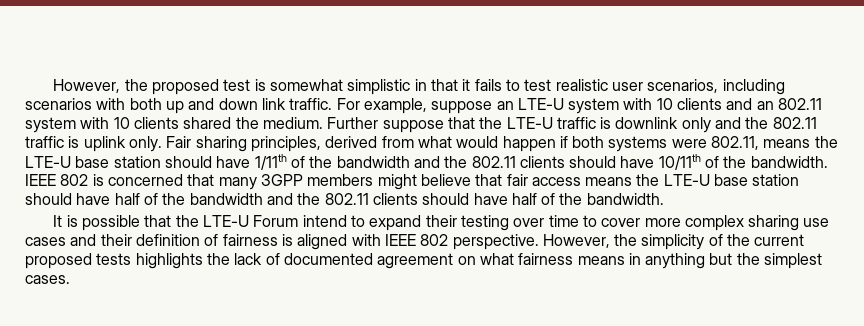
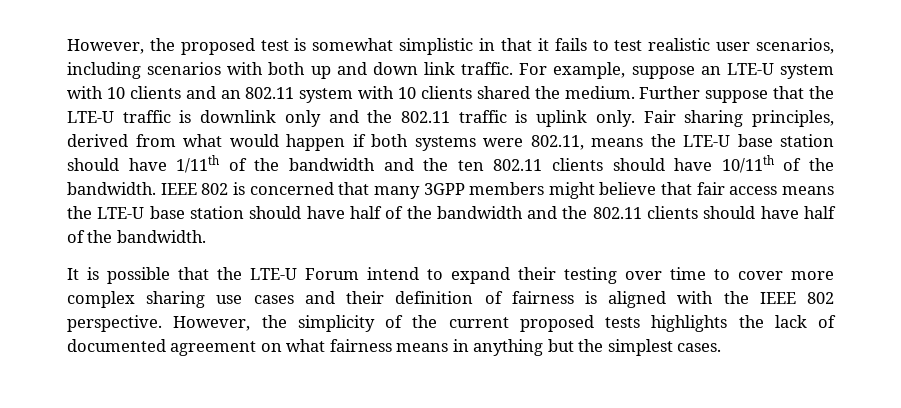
- Fair sharing principles, derived from what would happen if both systems were 802.11, means the LTE-U base station should have 1/11th of the bandwidth and the 802.11 clients should have 10/11th of the bandwidth.
+ Fair sharing principles, derived from what would happen if both systems were 802.11, means the LTE-U base station should have 1/11th of the bandwidth and the ten 802.11 clients should have 10/11th of the bandwidth.
- It is possible that the LTE-U Forum intend to expand their testing over time to cover more complex sharing use cases and their definition of fairness is aligned with IEEE 802 perspective.
+ It is possible that the LTE-U Forum intend to expand their testing over time to cover more complex sharing use cases and their definition of fairness is aligned with the IEEE 802 perspective.

